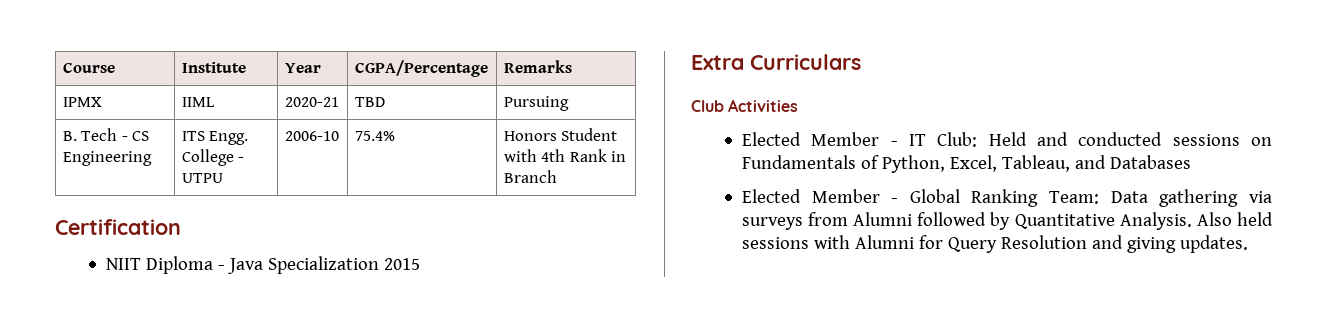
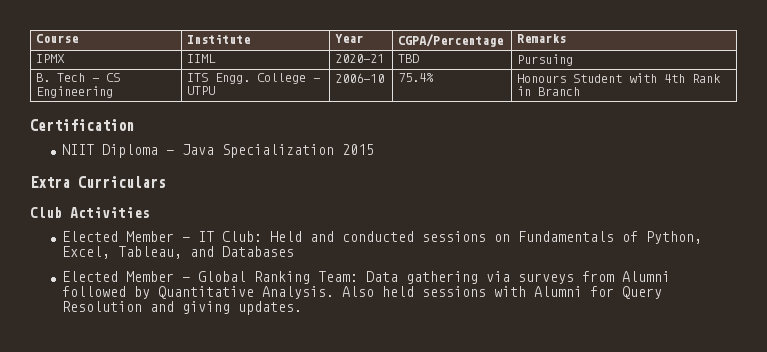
- B. Tech - CS Engineering | ITS Engg. College - UTPU | 2006-10 | 75.4% | Honors Student with 4th Rank in Branch
+ B. Tech - CS Engineering | ITS Engg. College - UTPU | 2006-10 | 75.4% | Honours Student with 4th Rank in Branch

